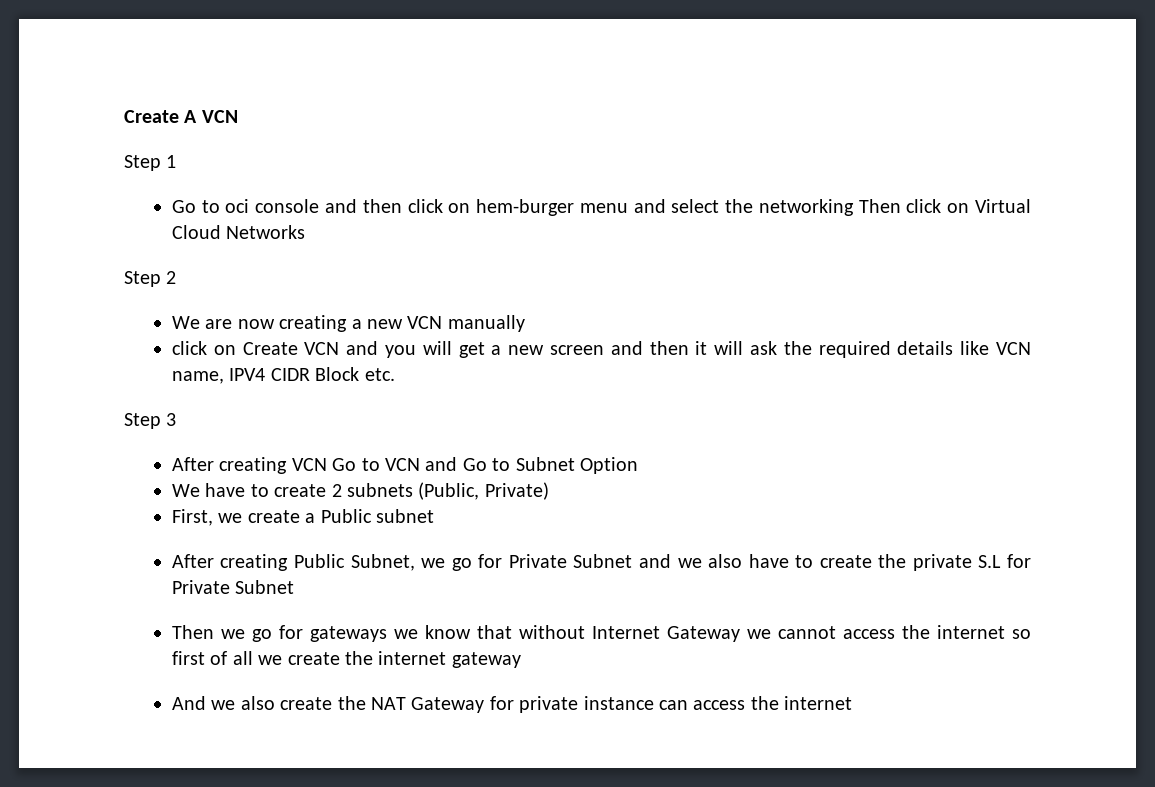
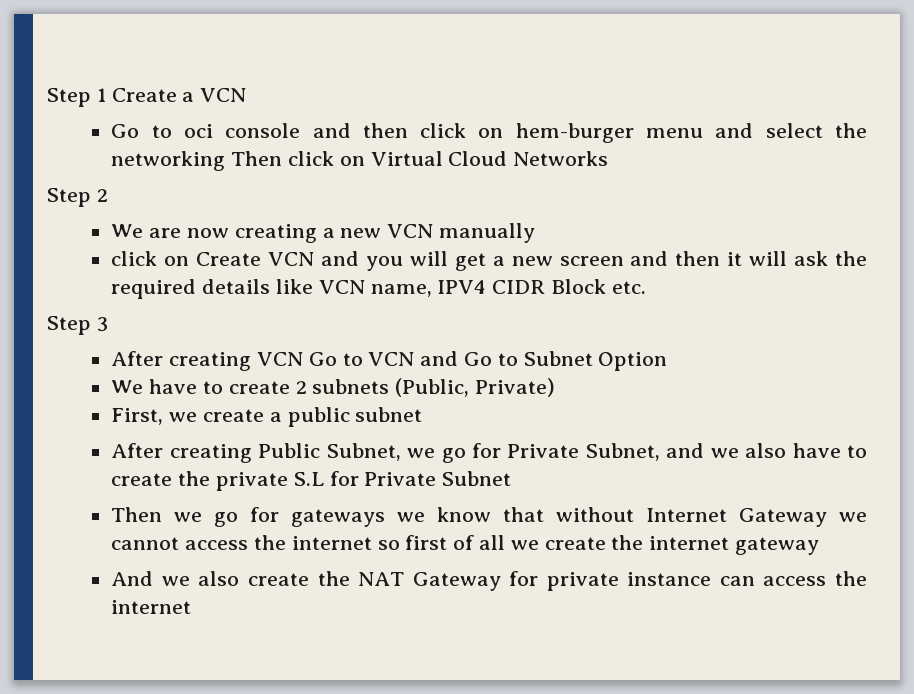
- Create A VCN
- Step 1
+ Step 1 Create a VCN
- First, we create a Public subnet
+ First, we create a public subnet
- After creating Public Subnet, we go for Private Subnet and we also have to create the private S.L for Private Subnet
+ After creating Public Subnet, we go for Private Subnet, and we also have to create the private S.L for Private Subnet

